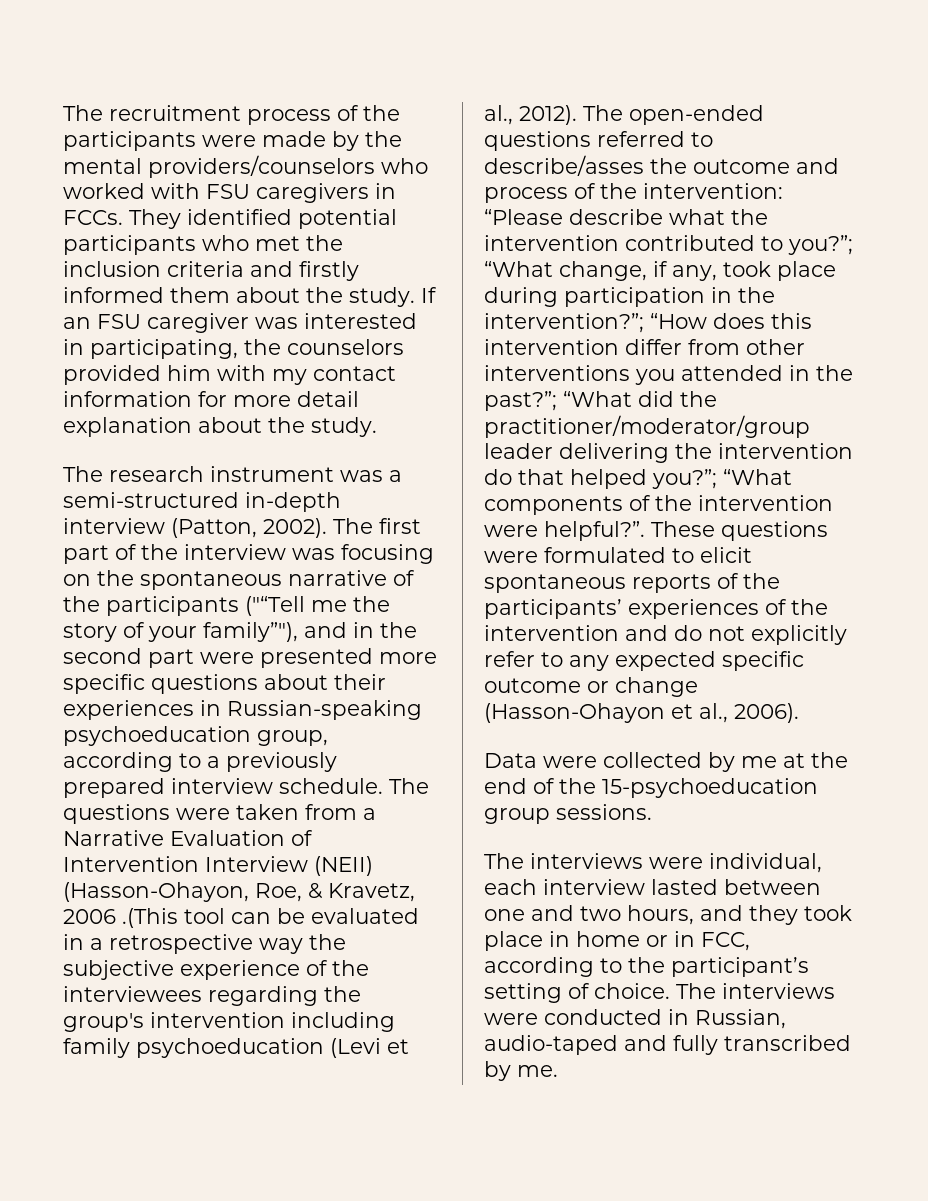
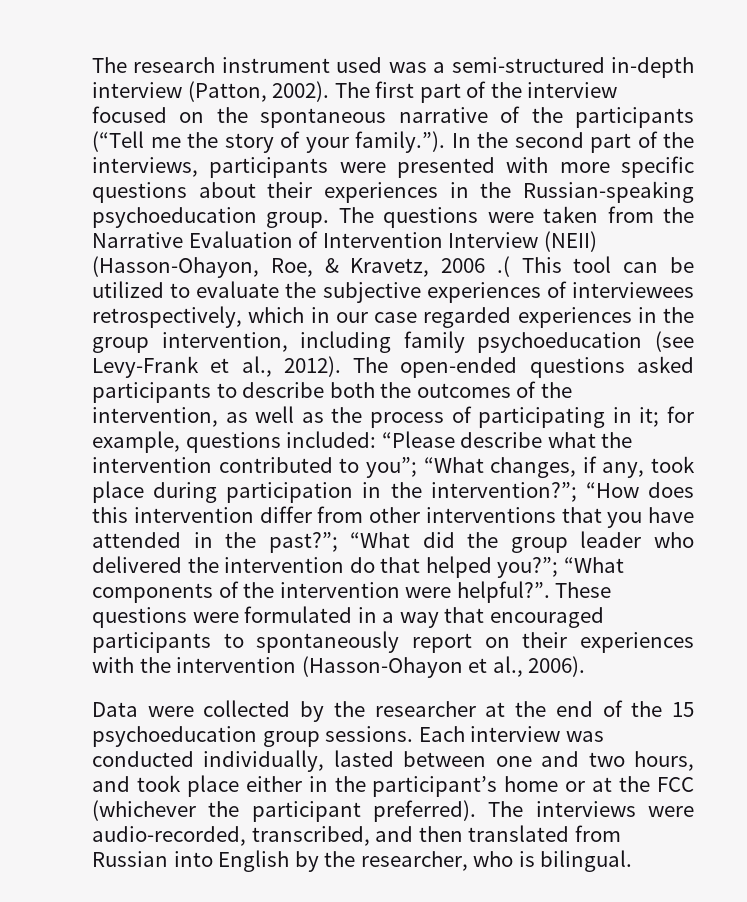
- The recruitment process of the participants were made by the mental providers/counselors who worked with FSU caregivers in FCCs. They identified potential participants who met the inclusion criteria and firstly informed them about the study. If an FSU caregiver was interested in participating, the counselors provided him with my contact information for more detail explanation about the study.
- The research instrument was a semi-structured in-depth interview (Patton, 2002).
+ The research instrument used was a semi-structured in-depth interview (Patton, 2002).
- The first part of the interview was focusing on the spontaneous narrative of the participants ("“Tell me the story of your family”"), and in the second part were presented more specific questions about their experiences in Russian-speaking psychoeducation group, according to a previously prepared interview schedule.
+ The first part of the interview focused on the spontaneous narrative of the participants (“Tell me the story of your family.”). In the second part of the interviews, participants were presented with more specific questions about their experiences in the Russian-speaking psychoeducation group.
- The questions were taken from a Narrative Evaluation of Intervention Interview (NEII) (Hasson-Ohayon, Roe, & Kravetz, 2006 .(This tool can be evaluated in a retrospective way the subjective experience of the interviewees regarding the group's intervention including family psychoeducation (Levi et al., 2012).
+ The questions were taken from the Narrative Evaluation of Intervention Interview (NEII) (Hasson-Ohayon, Roe, & Kravetz, 2006 .( This tool can be utilized to evaluate the subjective experiences of interviewees retrospectively, which in our case regarded experiences in the group intervention, including family psychoeducation (see Levy-Frank et al., 2012).
- The open-ended questions referred to describe/asses the outcome and process of the intervention: “Please describe what the intervention contributed to you?”; “What change, if any, took place during participation in the intervention?”; “How does this intervention differ from other interventions you attended in the past?”; “What did the practitioner/moderator/group leader delivering the intervention do that helped you?”; “What components of the intervention were helpful?”.
+ The open-ended questions asked participants to describe both the outcomes of the intervention, as well as the process of participating in it; for example, questions included: “Please describe what the intervention contributed to you”; “What changes, if any, took place during participation in the intervention?”; “How does this intervention differ from other interventions that you have attended in the past?”; “What did the group leader who delivered the intervention do that helped you?”; “What components of the intervention were helpful?”.
- These questions were formulated to elicit spontaneous reports of the participants’ experiences of the intervention and do not explicitly refer to any expected specific outcome or change (Hasson-Ohayon et al., 2006).
+ These questions were formulated in a way that encouraged participants to spontaneously report on their experiences with the intervention (Hasson-Ohayon et al., 2006).
- Data were collected by me at the end of the 15-psychoeducation group sessions.
- The interviews were individual, each interview lasted between one and two hours, and they took place in home or in FCC, according to the participant’s setting of choice. The interviews were conducted in Russian, audio-taped and fully transcribed by me.
+ Data were collected by the researcher at the end of the 15 psychoeducation group sessions. Each interview was conducted individually, lasted between one and two hours, and took place either in the participant’s home or at the FCC (whichever the participant preferred). The interviews were audio-recorded, transcribed, and then translated from Russian into English by the researcher, who is bilingual.

